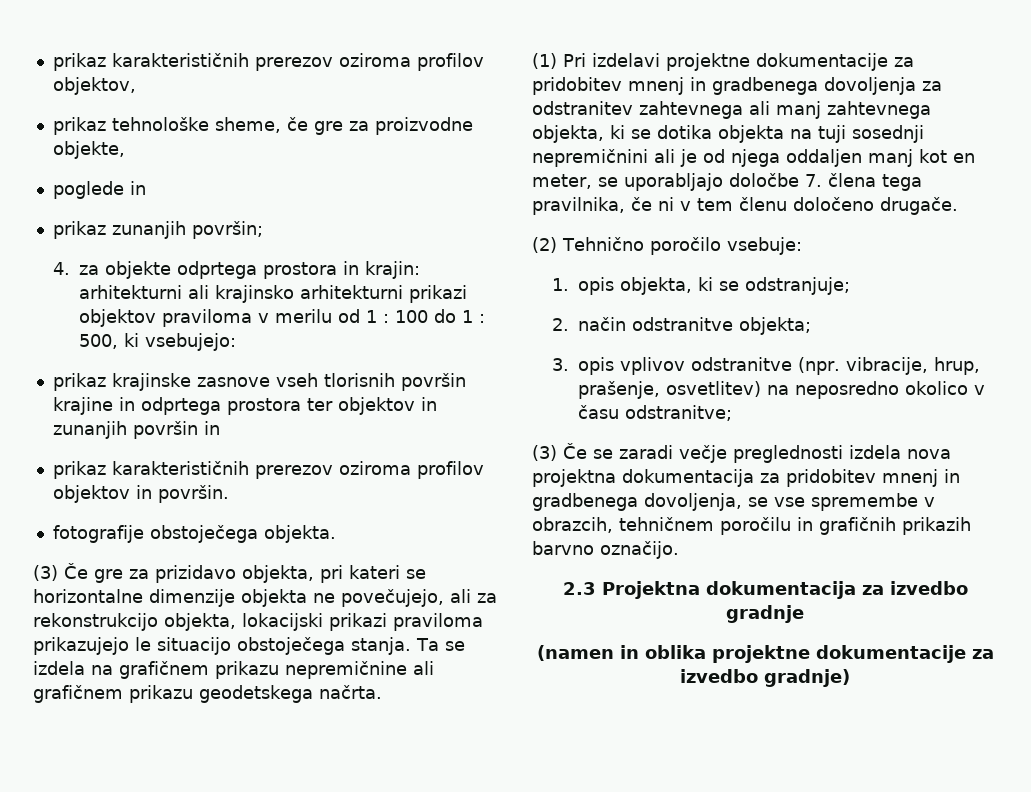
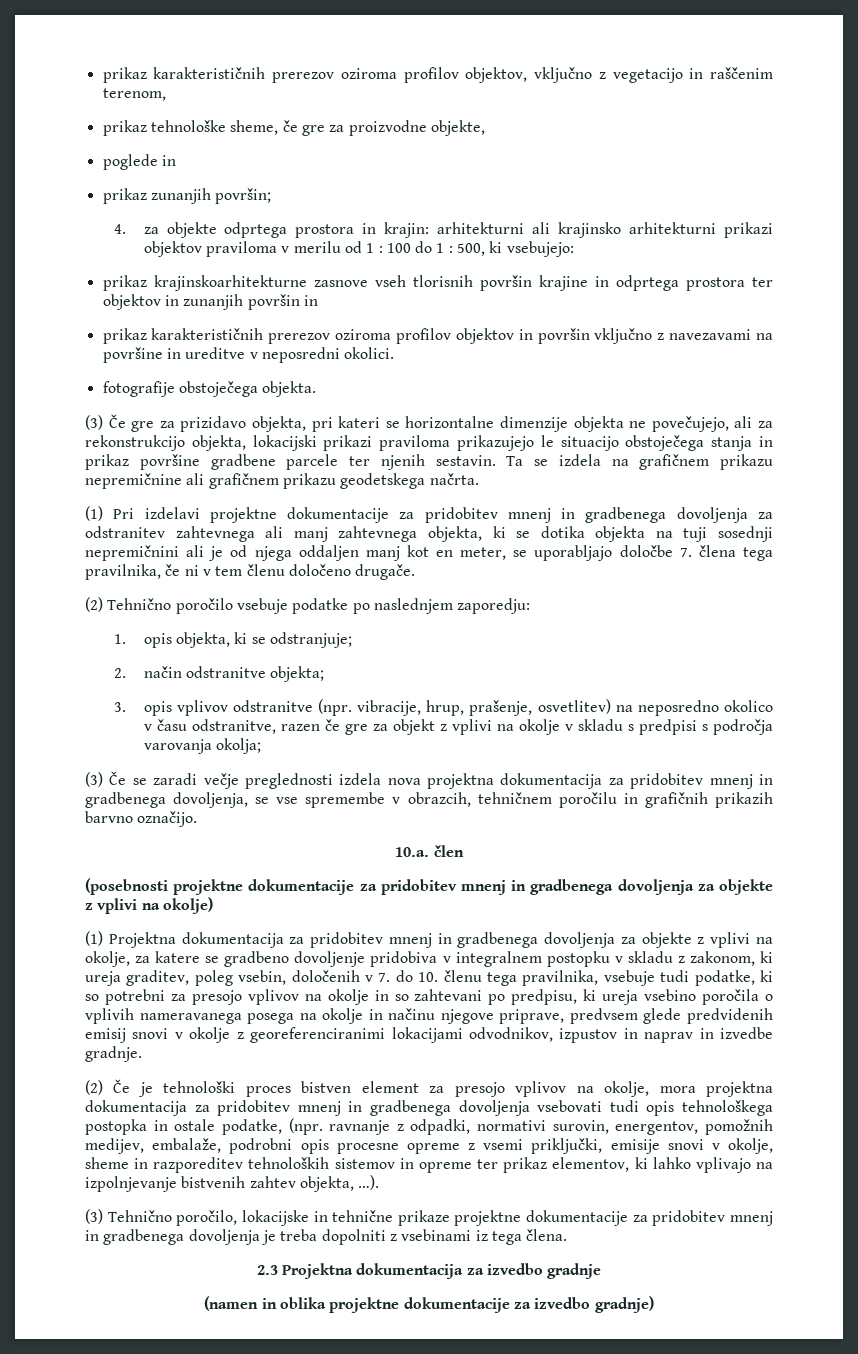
- prikaz karakterističnih prerezov oziroma profilov objektov,
+ prikaz karakterističnih prerezov oziroma profilov objektov, vključno z vegetacijo in raščenim terenom,
- prikaz krajinske zasnove vseh tlorisnih površin krajine in odprtega prostora ter objektov in zunanjih površin in
+ prikaz krajinskoarhitekturne zasnove vseh tlorisnih površin krajine in odprtega prostora ter objektov in zunanjih površin in
- prikaz karakterističnih prerezov oziroma profilov objektov in površin.
+ prikaz karakterističnih prerezov oziroma profilov objektov in površin vključno z navezavami na površine in ureditve v neposredni okolici.
- (3) Če gre za prizidavo objekta, pri kateri se horizontalne dimenzije objekta ne povečujejo, ali za rekonstrukcijo objekta, lokacijski prikazi praviloma prikazujejo le situacijo obstoječega stanja.
+ (3) Če gre za prizidavo objekta, pri kateri se horizontalne dimenzije objekta ne povečujejo, ali za rekonstrukcijo objekta, lokacijski prikazi praviloma prikazujejo le situacijo obstoječega stanja in prikaz površine gradbene parcele ter njenih sestavin.
- (2) Tehnično poročilo vsebuje:
+ (2) Tehnično poročilo vsebuje podatke po naslednjem zaporedju:
- 3. opis vplivov odstranitve (npr. vibracije, hrup, prašenje, osvetlitev) na neposredno okolico v času odstranitve;
+ 3. opis vplivov odstranitve (npr. vibracije, hrup, prašenje, osvetlitev) na neposredno okolico v času odstranitve, razen če gre za objekt z vplivi na okolje v skladu s predpisi s področja varovanja okolja;
+ 10.a. člen
+ (posebnosti projektne dokumentacije za pridobitev mnenj in gradbenega dovoljenja za objekte z vplivi na okolje)
+ (1) Projektna dokumentacija za pridobitev mnenj in gradbenega dovoljenja za objekte z vplivi na okolje, za katere se gradbeno dovoljenje pridobiva v integralnem postopku v skladu z zakonom, ki ureja graditev, poleg vsebin, določenih v 7. do 10. členu tega pravilnika, vsebuje tudi podatke, ki so potrebni za presojo vplivov na okolje in so zahtevani po predpisu, ki ureja vsebino poročila o vplivih nameravanega posega na okolje in načinu njegove priprave, predvsem glede predvidenih emisij snovi v okolje z georeferenciranimi lokacijami odvodnikov, izpustov in naprav in izvedbe gradnje.
+ (2) Če je tehnološki proces bistven element za presojo vplivov na okolje, mora projektna dokumentacija za pridobitev mnenj in gradbenega dovoljenja vsebovati tudi opis tehnološkega postopka in ostale podatke, (npr. ravnanje z odpadki, normativi surovin, energentov, pomožnih medijev, embalaže, podrobni opis procesne opreme z vsemi priključki, emisije snovi v okolje, sheme in razporeditev tehnoloških sistemov in opreme ter prikaz elementov, ki lahko vplivajo na izpolnjevanje bistvenih zahtev objekta, …).
+ (3) Tehnično poročilo, lokacijske in tehnične prikaze projektne dokumentacije za pridobitev mnenj in gradbenega dovoljenja je treba dopolniti z vsebinami iz tega člena.

